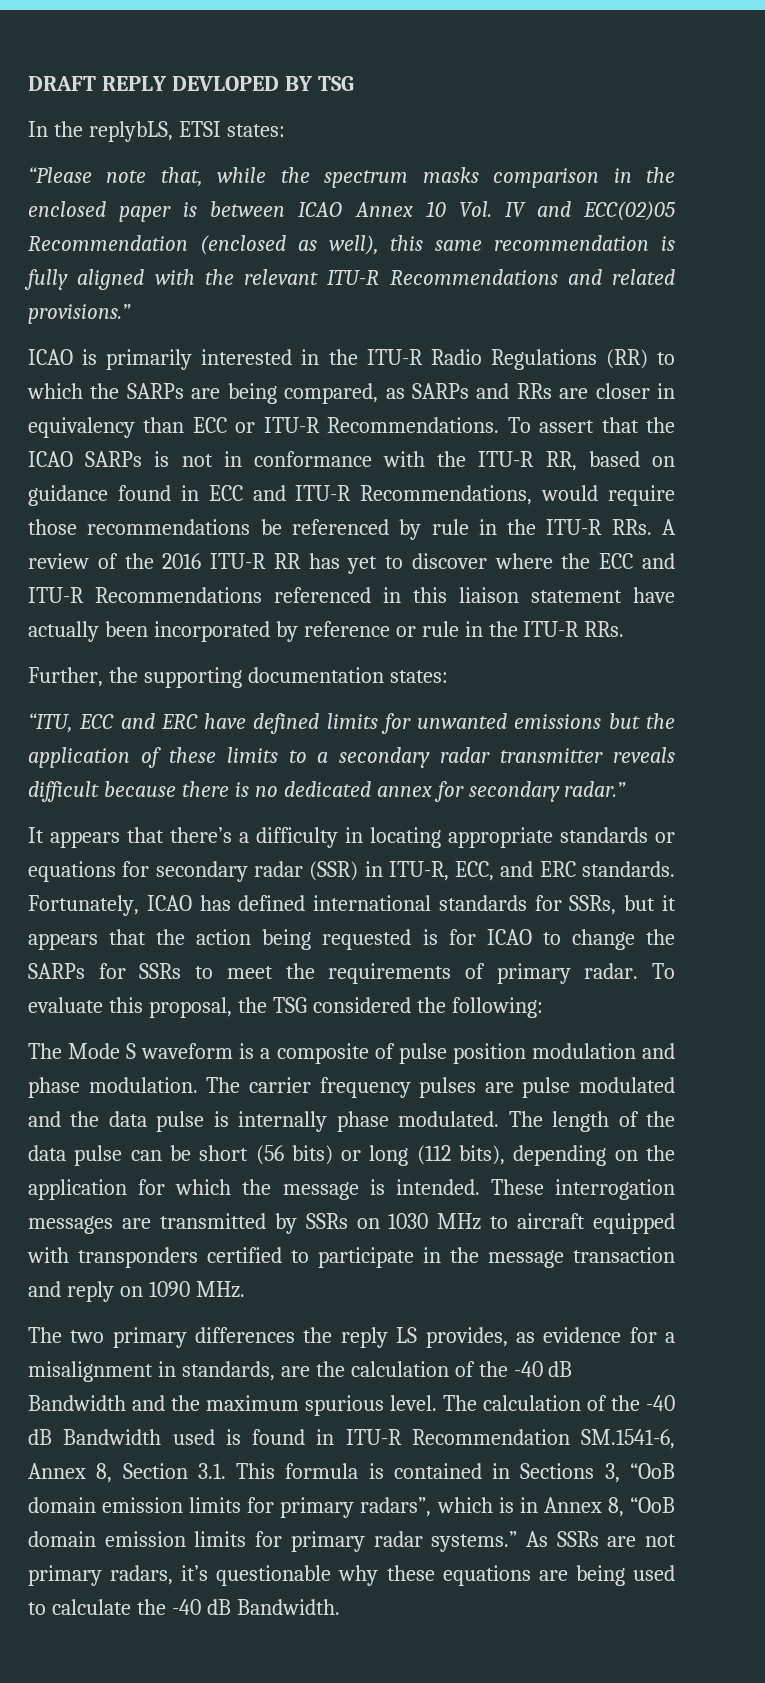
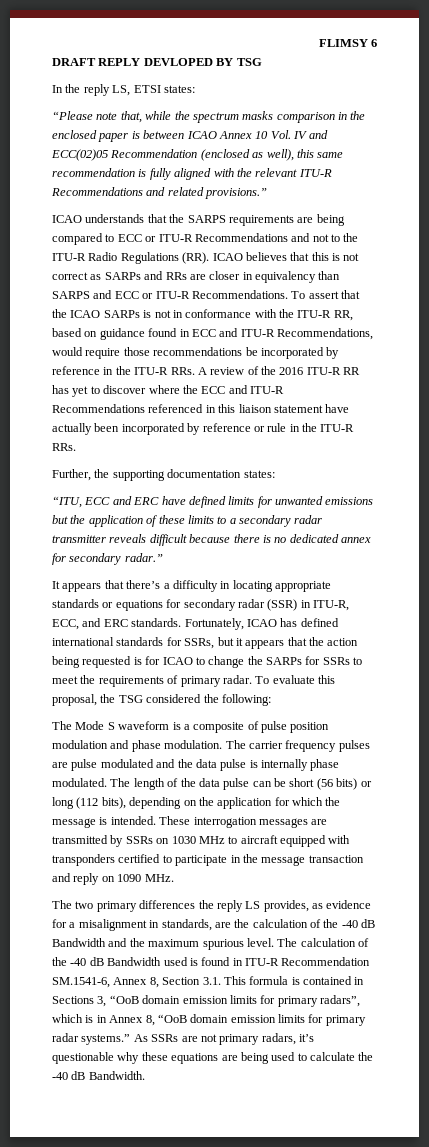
+ FLIMSY 6
- In the replybLS, ETSI states:
+ In the reply LS, ETSI states:
- ICAO is primarily interested in the ITU-R Radio Regulations (RR) to which the SARPs are being compared, as SARPs and RRs are closer in equivalency than ECC or ITU-R Recommendations.
+ ICAO understands that the SARPS requirements are being compared to ECC or ITU-R Recommendations and not to the ITU-R Radio Regulations (RR). ICAO believes that this is not correct as SARPs and RRs are closer in equivalency than SARPS and ECC or ITU-R Recommendations.
- To assert that the ICAO SARPs is not in conformance with the ITU-R RR, based on guidance found in ECC and ITU-R Recommendations, would require those recommendations be referenced by rule in the ITU-R RRs. A review of the 2016 ITU-R RR has yet to discover where the ECC and ITU-R Recommendations referenced in this liaison statement have actually been incorporated by reference or rule in the ITU-R RRs.
+ To assert that the ICAO SARPs is not in conformance with the ITU-R RR, based on guidance found in ECC and ITU-R Recommendations, would require those recommendations be incorporated by reference in the ITU-R RRs. A review of the 2016 ITU-R RR has yet to discover where the ECC and ITU-R Recommendations referenced in this liaison statement have actually been incorporated by reference or rule in the ITU-R RRs.

